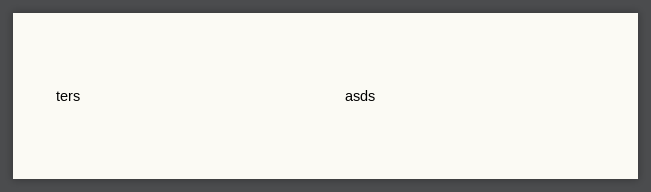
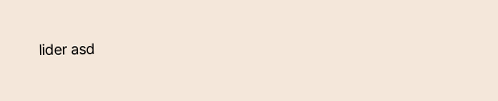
- ters
- asds
+ lider asd

